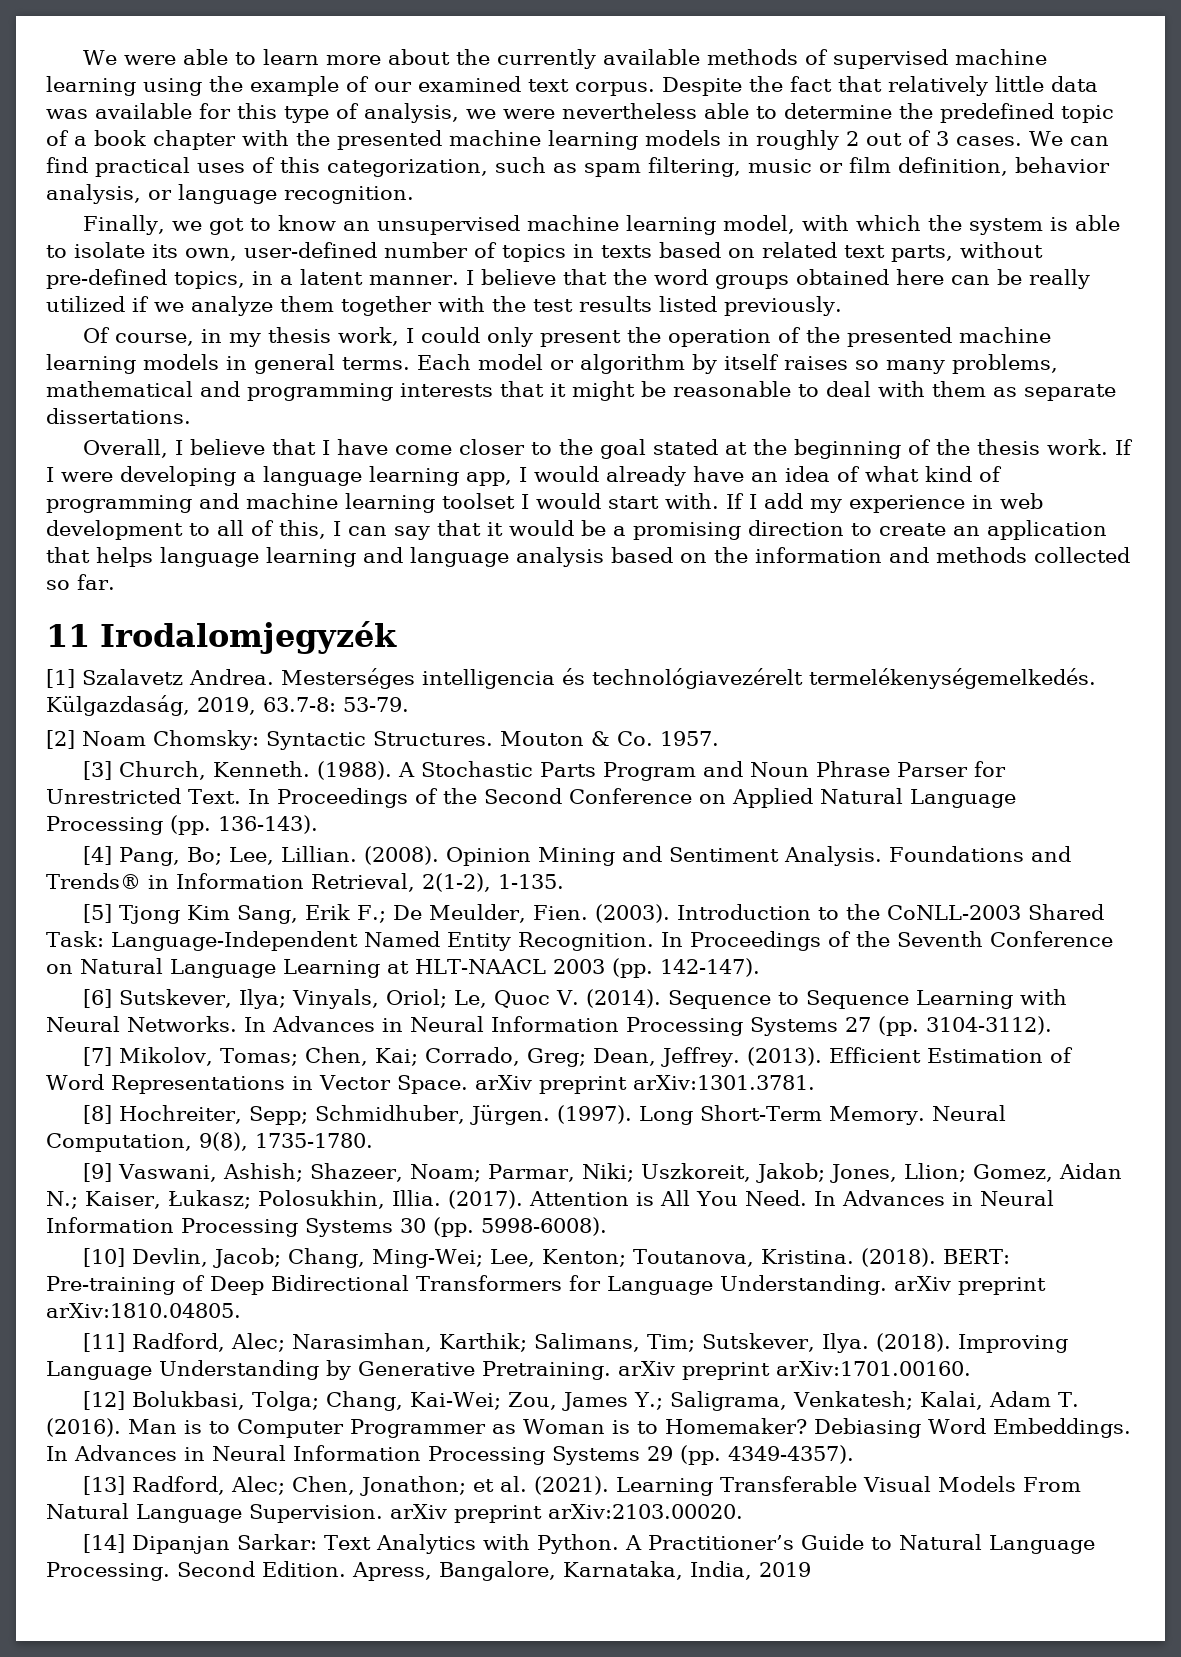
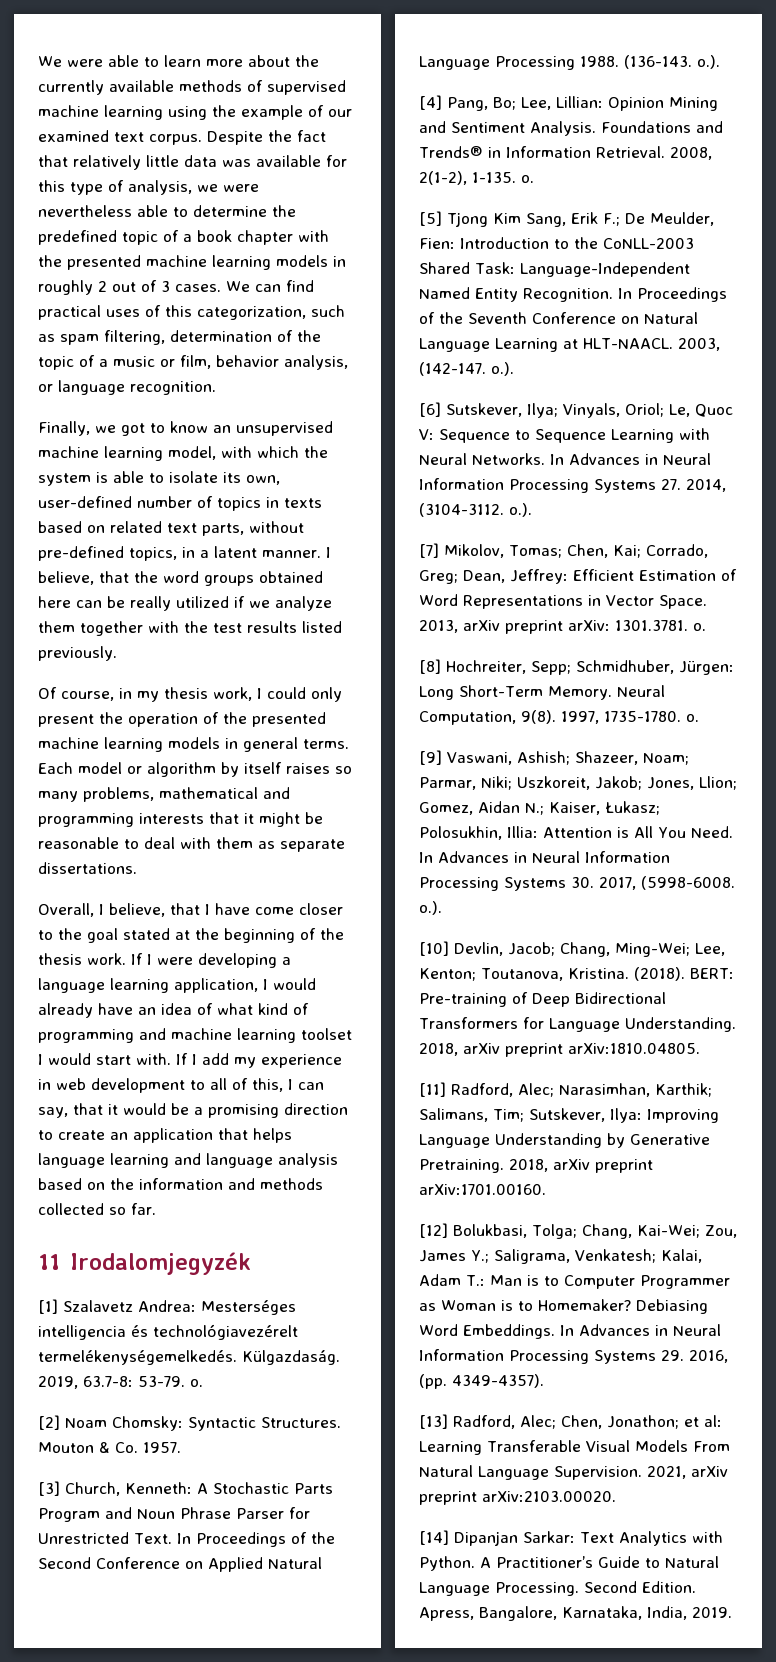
- We can find practical uses of this categorization, such as spam filtering, music or film definition, behavior analysis, or language recognition.
+ We can find practical uses of this categorization, such as spam filtering, determination of the topic of a music or film, behavior analysis, or language recognition.
- I believe that the word groups obtained here can be really utilized if we analyze them together with the test results listed previously.
+ I believe, that the word groups obtained here can be really utilized if we analyze them together with the test results listed previously.
- Overall, I believe that I have come closer to the goal stated at the beginning of the thesis work.
+ Overall, I believe, that I have come closer to the goal stated at the beginning of the thesis work.
- If I were developing a language learning app, I would already have an idea of what kind of programming and machine learning toolset I would start with.
+ If I were developing a language learning application, I would already have an idea of what kind of programming and machine learning toolset I would start with.
- If I add my experience in web development to all of this, I can say that it would be a promising direction to create an application that helps language learning and language analysis based on the information and methods collected so far.
+ If I add my experience in web development to all of this, I can say, that it would be a promising direction to create an application that helps language learning and language analysis based on the information and methods collected so far.
- [1] Szalavetz Andrea. Mesterséges intelligencia és technológiavezérelt termelékenységemelkedés.
+ [1] Szalavetz Andrea: Mesterséges intelligencia és technológiavezérelt termelékenységemelkedés.
- Külgazdaság, 2019, 63.7-8: 53-79.
+ Külgazdaság. 2019, 63.7-8: 53-79. o.
- [3] Church, Kenneth. (1988). A Stochastic Parts Program and Noun Phrase Parser for Unrestricted Text.
+ [3] Church, Kenneth: A Stochastic Parts Program and Noun Phrase Parser for Unrestricted Text.
- In Proceedings of the Second Conference on Applied Natural Language Processing (pp. 136-143).
+ In Proceedings of the Second Conference on Applied Natural Language Processing 1988. (136-143. o.).
- [4] Pang, Bo; Lee, Lillian. (2008). Opinion Mining and Sentiment Analysis.
+ [4] Pang, Bo; Lee, Lillian: Opinion Mining and Sentiment Analysis.
- Foundations and Trends® in Information Retrieval, 2(1-2), 1-135.
+ Foundations and Trends® in Information Retrieval. 2008, 2(1-2), 1-135. o.
- [5] Tjong Kim Sang, Erik F.; De Meulder, Fien. (2003). Introduction to the CoNLL-2003 Shared Task: Language-Independent Named Entity Recognition.
+ [5] Tjong Kim Sang, Erik F.; De Meulder, Fien: Introduction to the CoNLL-2003 Shared Task: Language-Independent Named Entity Recognition.
- In Proceedings of the Seventh Conference on Natural Language Learning at HLT-NAACL 2003 (pp. 142-147).
+ In Proceedings of the Seventh Conference on Natural Language Learning at HLT-NAACL. 2003, (142-147. o.).
- [6] Sutskever, Ilya; Vinyals, Oriol; Le, Quoc V. (2014). Sequence to Sequence Learning with Neural Networks.
+ [6] Sutskever, Ilya; Vinyals, Oriol; Le, Quoc V: Sequence to Sequence Learning with Neural Networks.
- In Advances in Neural Information Processing Systems 27 (pp. 3104-3112).
+ In Advances in Neural Information Processing Systems 27. 2014, (3104-3112. o.).
- [7] Mikolov, Tomas; Chen, Kai; Corrado, Greg; Dean, Jeffrey. (2013). Efficient Estimation of Word Representations in Vector Space. arXiv preprint arXiv:1301.3781.
+ [7] Mikolov, Tomas; Chen, Kai; Corrado, Greg; Dean, Jeffrey: Efficient Estimation of Word Representations in Vector Space. 2013, arXiv preprint arXiv: 1301.3781. o.
- [8] Hochreiter, Sepp; Schmidhuber, Jürgen. (1997). Long Short-Term Memory.
+ [8] Hochreiter, Sepp; Schmidhuber, Jürgen: Long Short-Term Memory.
- Neural Computation, 9(8), 1735-1780.
+ Neural Computation, 9(8). 1997, 1735-1780. o.
- [9] Vaswani, Ashish; Shazeer, Noam; Parmar, Niki; Uszkoreit, Jakob; Jones, Llion; Gomez, Aidan N.; Kaiser, Łukasz; Polosukhin, Illia. (2017). Attention is All You Need.
+ [9] Vaswani, Ashish; Shazeer, Noam; Parmar, Niki; Uszkoreit, Jakob; Jones, Llion; Gomez, Aidan N.; Kaiser, Łukasz; Polosukhin, Illia: Attention is All You Need.
- In Advances in Neural Information Processing Systems 30 (pp. 5998-6008).
+ In Advances in Neural Information Processing Systems 30. 2017, (5998-6008. o.).
- BERT: Pre-training of Deep Bidirectional Transformers for Language Understanding. arXiv preprint arXiv:1810.04805.
+ BERT: Pre-training of Deep Bidirectional Transformers for Language Understanding. 2018, arXiv preprint arXiv:1810.04805.
- [11] Radford, Alec; Narasimhan, Karthik; Salimans, Tim; Sutskever, Ilya. (2018). Improving Language Understanding by Generative Pretraining. arXiv preprint arXiv:1701.00160.
+ [11] Radford, Alec; Narasimhan, Karthik; Salimans, Tim; Sutskever, Ilya: Improving Language Understanding by Generative Pretraining. 2018, arXiv preprint arXiv:1701.00160.
- [12] Bolukbasi, Tolga; Chang, Kai-Wei; Zou, James Y.; Saligrama, Venkatesh; Kalai, Adam T. (2016). Man is to Computer Programmer as Woman is to Homemaker?
+ [12] Bolukbasi, Tolga; Chang, Kai-Wei; Zou, James Y.; Saligrama, Venkatesh; Kalai, Adam T.: Man is to Computer Programmer as Woman is to Homemaker?
- In Advances in Neural Information Processing Systems 29 (pp. 4349-4357).
+ In Advances in Neural Information Processing Systems 29. 2016, (pp. 4349-4357).
- [13] Radford, Alec; Chen, Jonathon; et al. (2021). Learning Transferable Visual Models From Natural Language Supervision. arXiv preprint arXiv:2103.00020.
+ [13] Radford, Alec; Chen, Jonathon; et al: Learning Transferable Visual Models From Natural Language Supervision. 2021, arXiv preprint arXiv:2103.00020.
- Apress, Bangalore, Karnataka, India, 2019
+ Apress, Bangalore, Karnataka, India, 2019.

